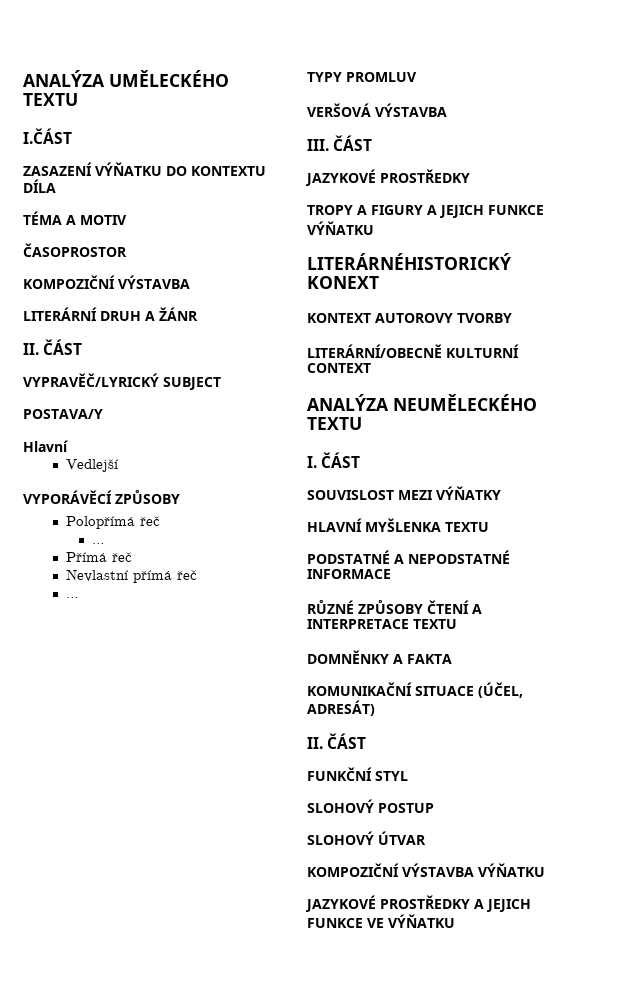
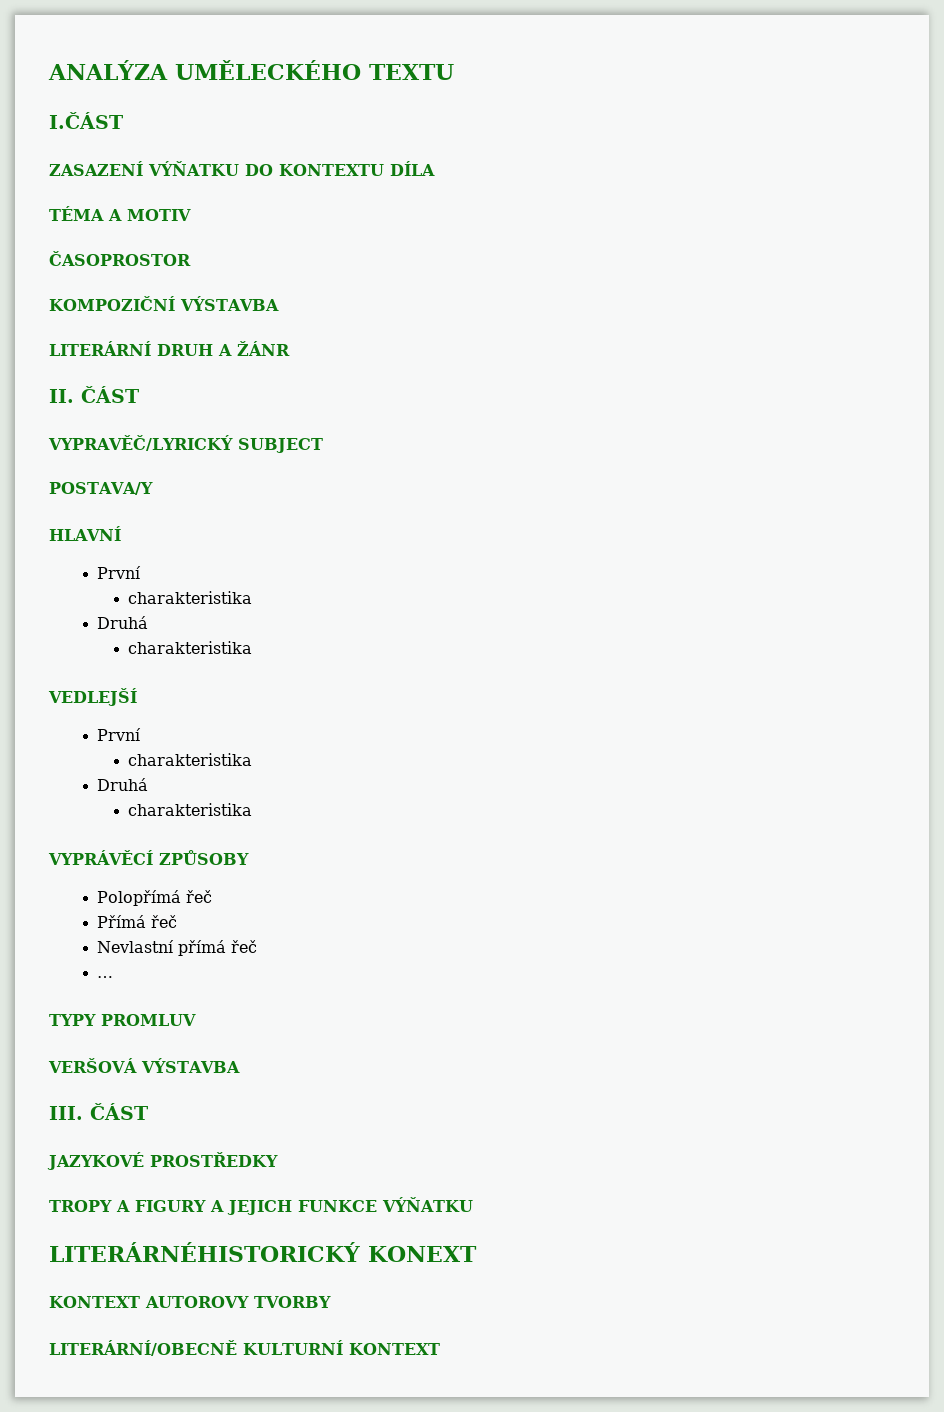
- Hlavní
- Vedlejší
- VYPORÁVĚCÍ ZPŮSOBY
+ HLAVNÍ
+ První
+ charakteristika
+ Druhá
+ charakteristika
+ VEDLEJŠÍ
+ První
+ charakteristika
+ Druhá
+ charakteristika
+ VYPRÁVĚCÍ ZPŮSOBY
  Polopřímá řeč
- …
- LITERÁRNÍ/OBECNĚ KULTURNÍ CONTEXT
- ANALÝZA NEUMĚLECKÉHO TEXTU
- I. ČÁST
- SOUVISLOST MEZI VÝŇATKY
- HLAVNÍ MYŠLENKA TEXTU
- PODSTATNÉ A NEPODSTATNÉ INFORMACE
- RŮZNÉ ZPŮSOBY ČTENÍ A INTERPRETACE TEXTU
- DOMNĚNKY A FAKTA
- KOMUNIKAČNÍ SITUACE (ÚČEL, ADRESÁT)
- II. ČÁST
- FUNKČNÍ STYL
- SLOHOVÝ POSTUP
- SLOHOVÝ ÚTVAR
- KOMPOZIČNÍ VÝSTAVBA VÝŇATKU
- JAZYKOVÉ PROSTŘEDKY A JEJICH FUNKCE VE VÝŇATKU
+ LITERÁRNÍ/OBECNĚ KULTURNÍ KONTEXT

